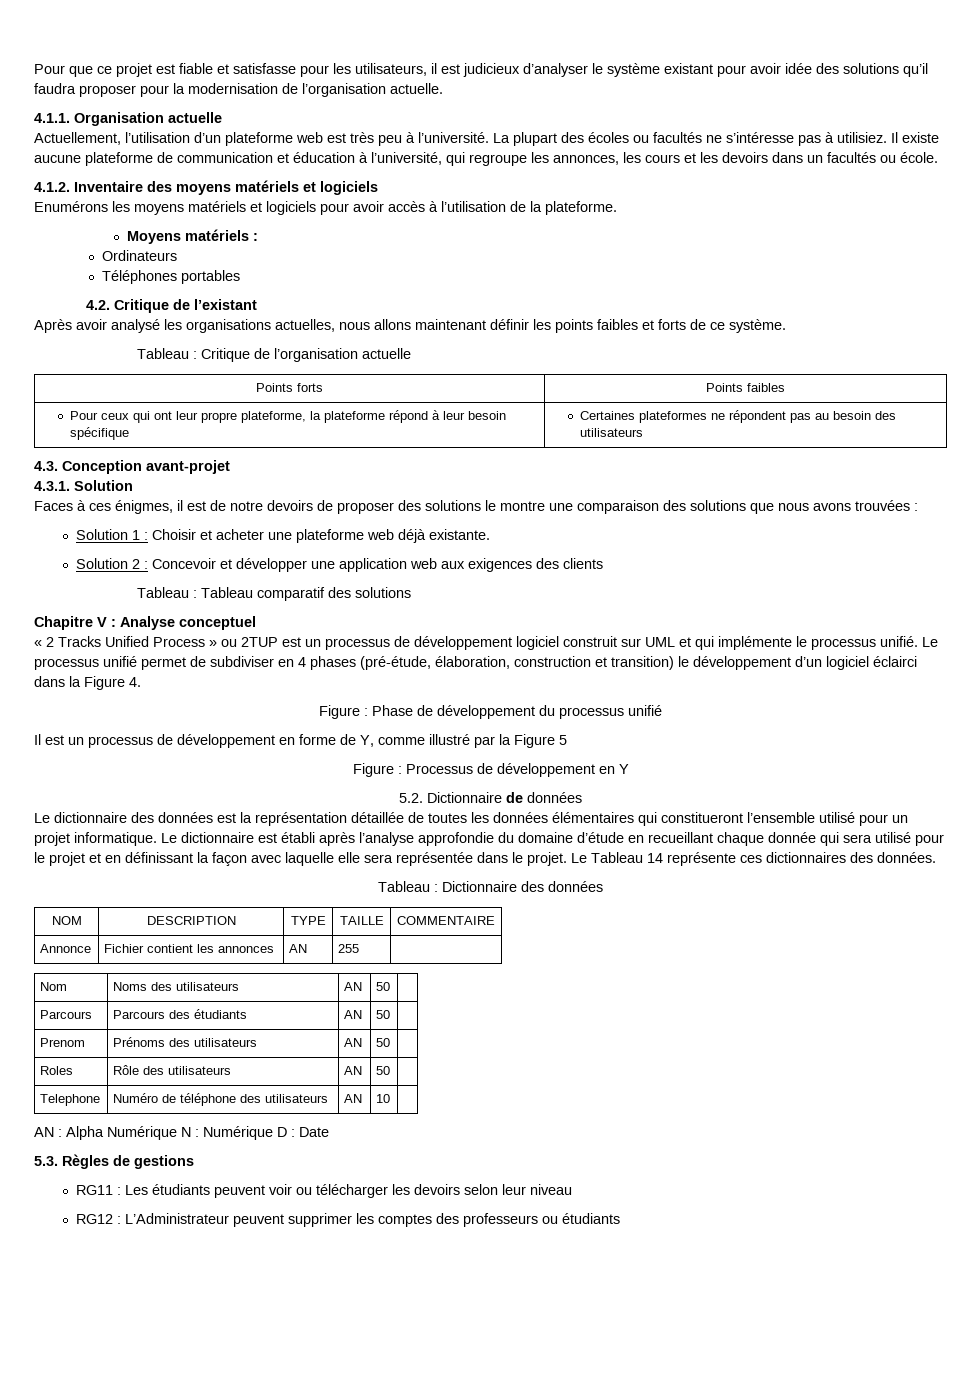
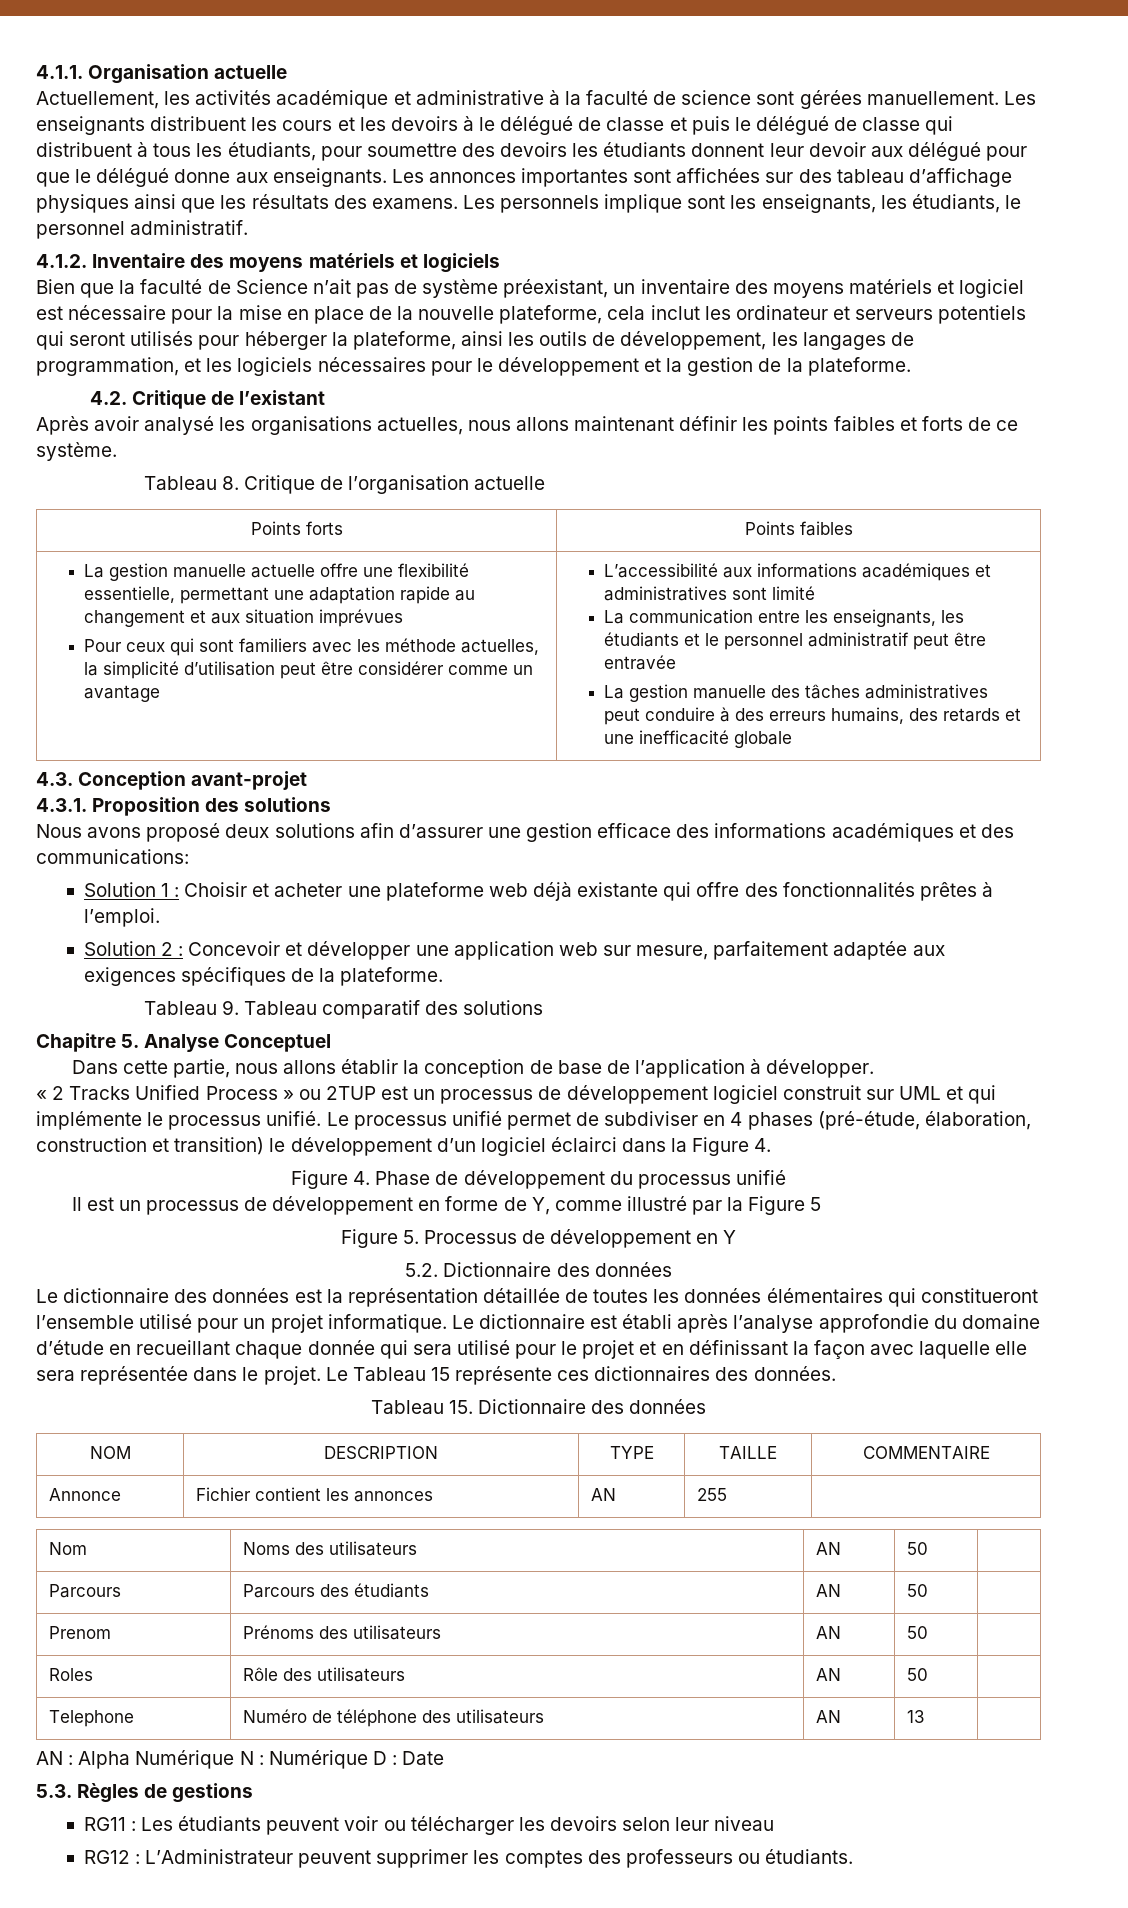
- Pour que ce projet est fiable et satisfasse pour les utilisateurs, il est judicieux d’analyser le système existant pour avoir idée des solutions qu’il faudra proposer pour la modernisation de l’organisation actuelle.
  4.1.1. Organisation actuelle
- Actuellement, l’utilisation d’un plateforme web est très peu à l’université. La plupart des écoles ou facultés ne s’intéresse pas à utilisiez. Il existe aucune plateforme de communication et éducation à l’université, qui regroupe les annonces, les cours et les devoirs dans un facultés ou école.
+ Actuellement, les activités académique et administrative à la faculté de science sont gérées manuellement. Les enseignants distribuent les cours et les devoirs à le délégué de classe et puis le délégué de classe qui distribuent à tous les étudiants, pour soumettre des devoirs les étudiants donnent leur devoir aux délégué pour que le délégué donne aux enseignants. Les annonces importantes sont affichées sur des tableau d’affichage physiques ainsi que les résultats des examens. Les personnels implique sont les enseignants, les étudiants, le personnel administratif.
- Enumérons les moyens matériels et logiciels pour avoir accès à l’utilisation de la plateforme.
- Moyens matériels :
- Ordinateurs
- Téléphones portables
+ Bien que la faculté de Science n’ait pas de système préexistant, un inventaire des moyens matériels et logiciel est nécessaire pour la mise en place de la nouvelle plateforme, cela inclut les ordinateur et serveurs potentiels qui seront utilisés pour héberger la plateforme, ainsi les outils de développement, les langages de programmation, et les logiciels nécessaires pour le développement et la gestion de la plateforme.
- Tableau : Critique de l’organisation actuelle
+ Tableau 8. Critique de l’organisation actuelle
- Pour ceux qui ont leur propre plateforme, la plateforme répond à leur besoin spécifique | Certaines plateformes ne répondent pas au besoin des utilisateurs
+ La gestion manuelle actuelle offre une flexibilité essentielle, permettant une adaptation rapide au changement et aux situation imprévues
+ Pour ceux qui sont familiers avec les méthode actuelles, la simplicité d’utilisation peut être considérer comme un avantage | L’accessibilité aux informations académiques et administratives sont limité
+ La communication entre les enseignants, les étudiants et le personnel administratif peut être entravée
+ La gestion manuelle des tâches administratives peut conduire à des erreurs humains, des retards et une inefficacité globale
  4.3. Conception avant-projet
- 4.3.1. Solution
- Faces à ces énigmes, il est de notre devoirs de proposer des solutions le montre une comparaison des solutions que nous avons trouvées :
+ 4.3.1. Proposition des solutions
+ Nous avons proposé deux solutions afin d’assurer une gestion efficace des informations académiques et des communications:
- Solution 1 : Choisir et acheter une plateforme web déjà existante.
+ Solution 1 : Choisir et acheter une plateforme web déjà existante qui offre des fonctionnalités prêtes à l’emploi.
- Solution 2 : Concevoir et développer une application web aux exigences des clients
- Tableau : Tableau comparatif des solutions
+ Solution 2 : Concevoir et développer une application web sur mesure, parfaitement adaptée aux exigences spécifiques de la plateforme.
+ Tableau 9. Tableau comparatif des solutions
- Chapitre V : Analyse conceptuel
+ Chapitre 5. Analyse Conceptuel
+ Dans cette partie, nous allons établir la conception de base de l’application à développer.
- Figure : Phase de développement du processus unifié
+ Figure 4. Phase de développement du processus unifié
- Figure : Processus de développement en Y
+ Figure 5. Processus de développement en Y
- 5.2. Dictionnaire de données
+ 5.2. Dictionnaire des données
- Le Tableau 14 représente ces dictionnaires des données.
+ Le Tableau 15 représente ces dictionnaires des données.
- Tableau : Dictionnaire des données
+ Tableau 15. Dictionnaire des données
- Telephone | Numéro de téléphone des utilisateurs | AN | 10 |
+ Telephone | Numéro de téléphone des utilisateurs | AN | 13 |
- RG12 : L’Administrateur peuvent supprimer les comptes des professeurs ou étudiants
+ RG12 : L’Administrateur peuvent supprimer les comptes des professeurs ou étudiants.

